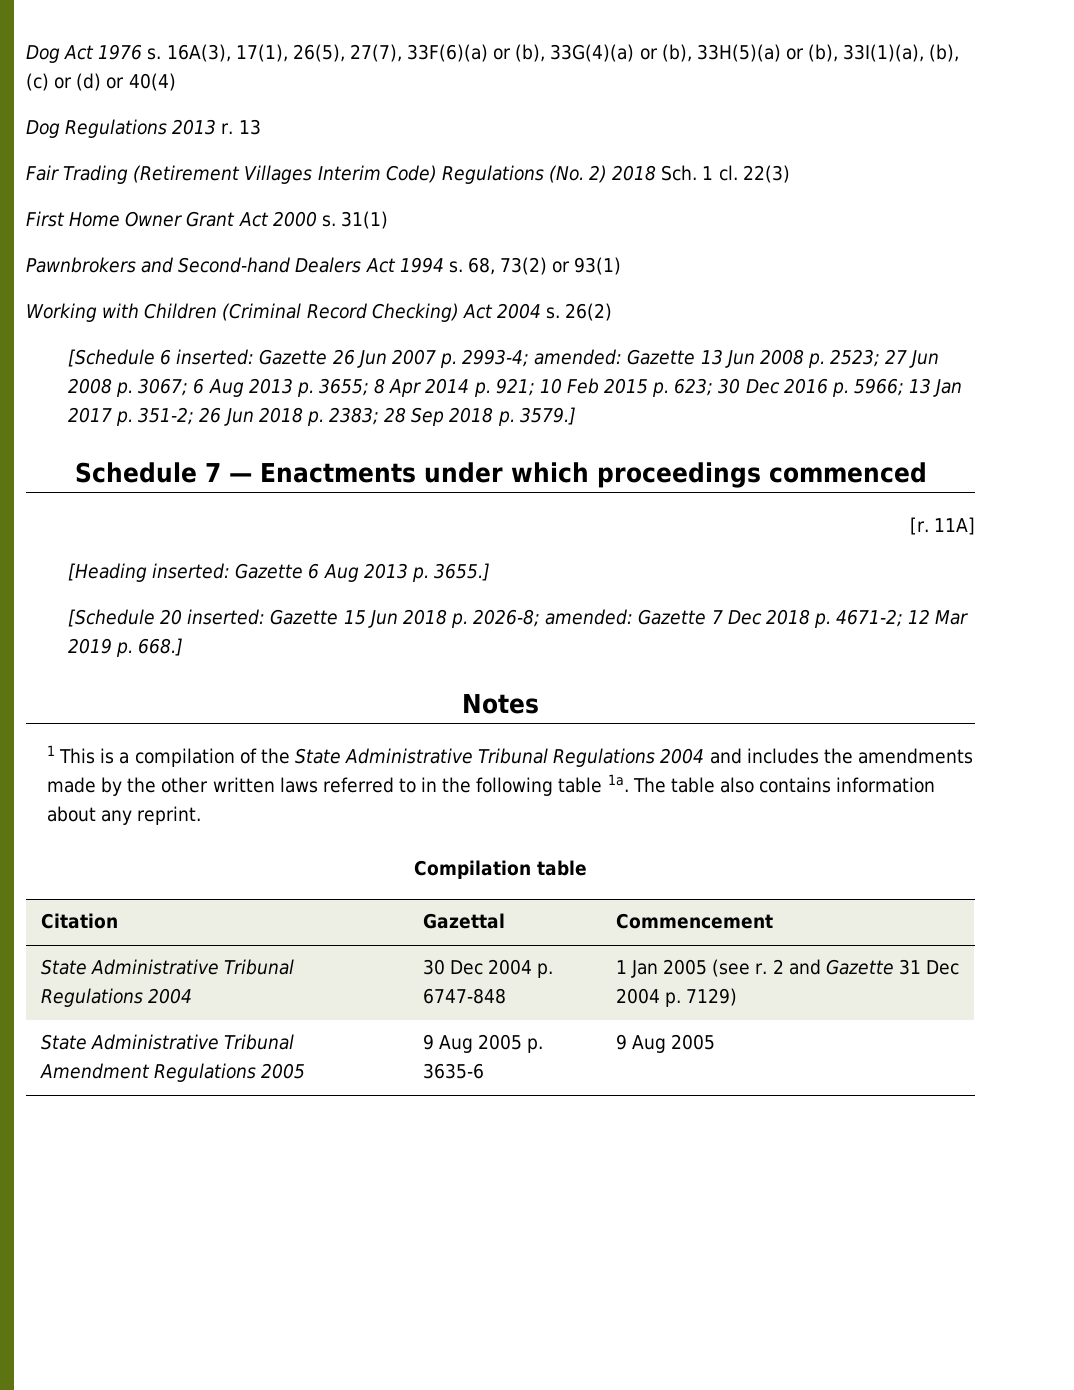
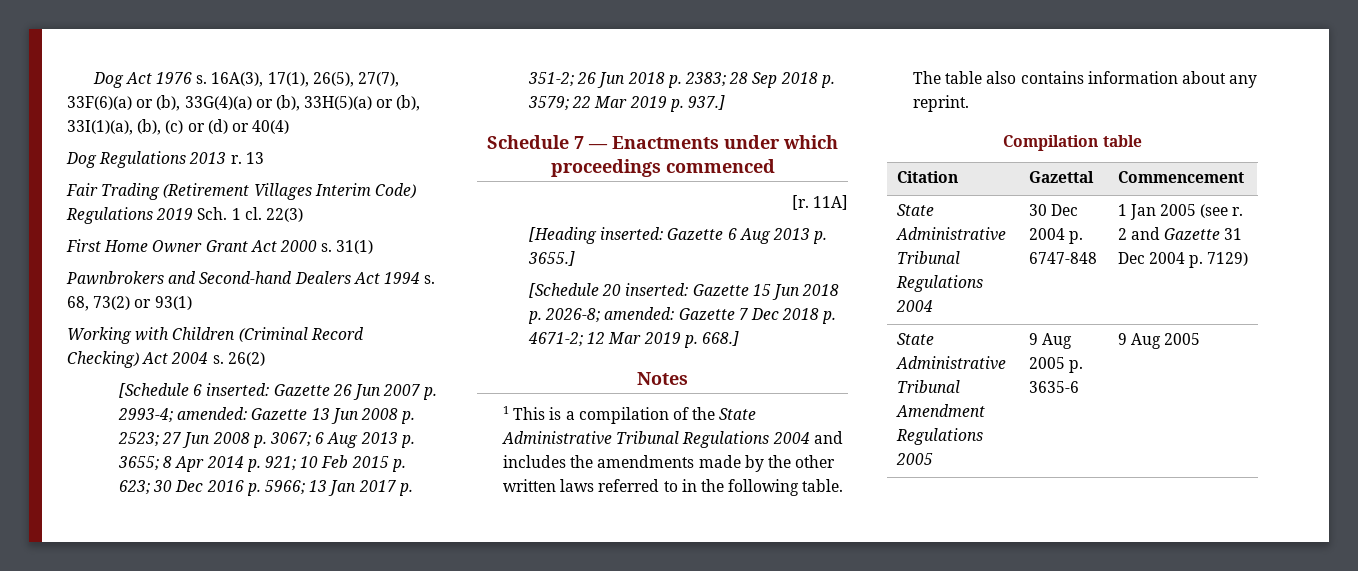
- Fair Trading (Retirement Villages Interim Code) Regulations (No. 2) 2018 Sch. 1 cl.
+ Fair Trading (Retirement Villages Interim Code) Regulations 2019 Sch. 1 cl.
- [Schedule 6 inserted: Gazette 26 Jun 2007 p. 2993-4; amended: Gazette 13 Jun 2008 p. 2523; 27 Jun 2008 p. 3067; 6 Aug 2013 p. 3655; 8 Apr 2014 p. 921; 10 Feb 2015 p. 623; 30 Dec 2016 p. 5966; 13 Jan 2017 p. 351-2; 26 Jun 2018 p. 2383; 28 Sep 2018 p. 3579.]
+ [Schedule 6 inserted: Gazette 26 Jun 2007 p. 2993-4; amended: Gazette 13 Jun 2008 p. 2523; 27 Jun 2008 p. 3067; 6 Aug 2013 p. 3655; 8 Apr 2014 p. 921; 10 Feb 2015 p. 623; 30 Dec 2016 p. 5966; 13 Jan 2017 p. 351-2; 26 Jun 2018 p. 2383; 28 Sep 2018 p. 3579; 22 Mar 2019 p. 937.]
- 1 This is a compilation of the State Administrative Tribunal Regulations 2004 and includes the amendments made by the other written laws referred to in the following table 1a.
+ 1 This is a compilation of the State Administrative Tribunal Regulations 2004 and includes the amendments made by the other written laws referred to in the following table.

